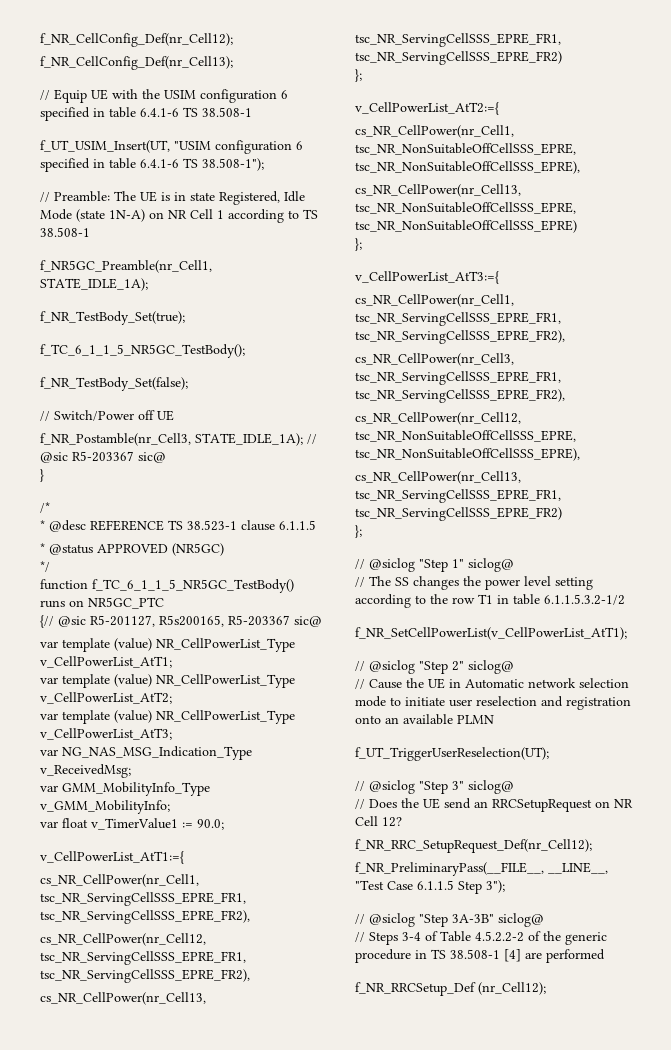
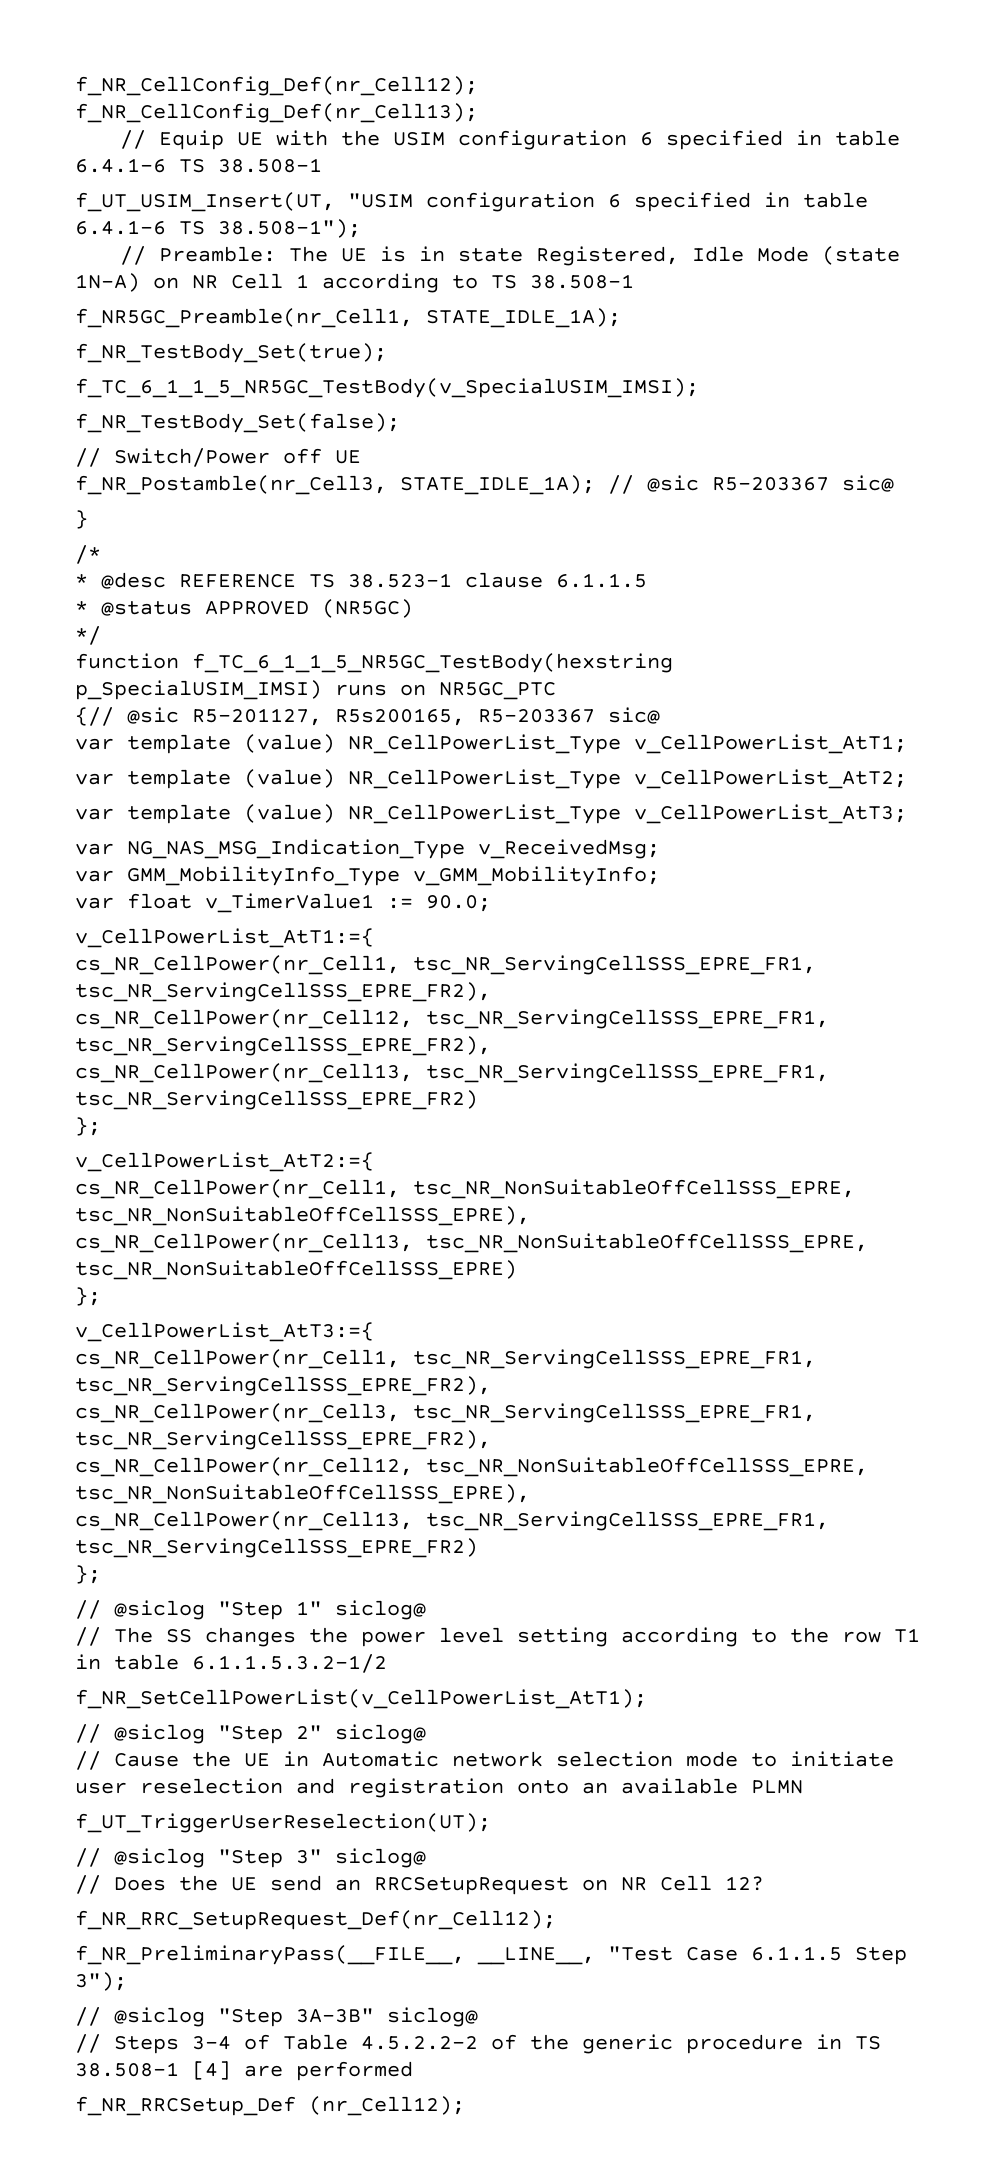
- f_TC_6_1_1_5_NR5GC_TestBody();
+ f_TC_6_1_1_5_NR5GC_TestBody(v_SpecialUSIM_IMSI);
- function f_TC_6_1_1_5_NR5GC_TestBody() runs on NR5GC_PTC
+ function f_TC_6_1_1_5_NR5GC_TestBody(hexstring p_SpecialUSIM_IMSI) runs on NR5GC_PTC

